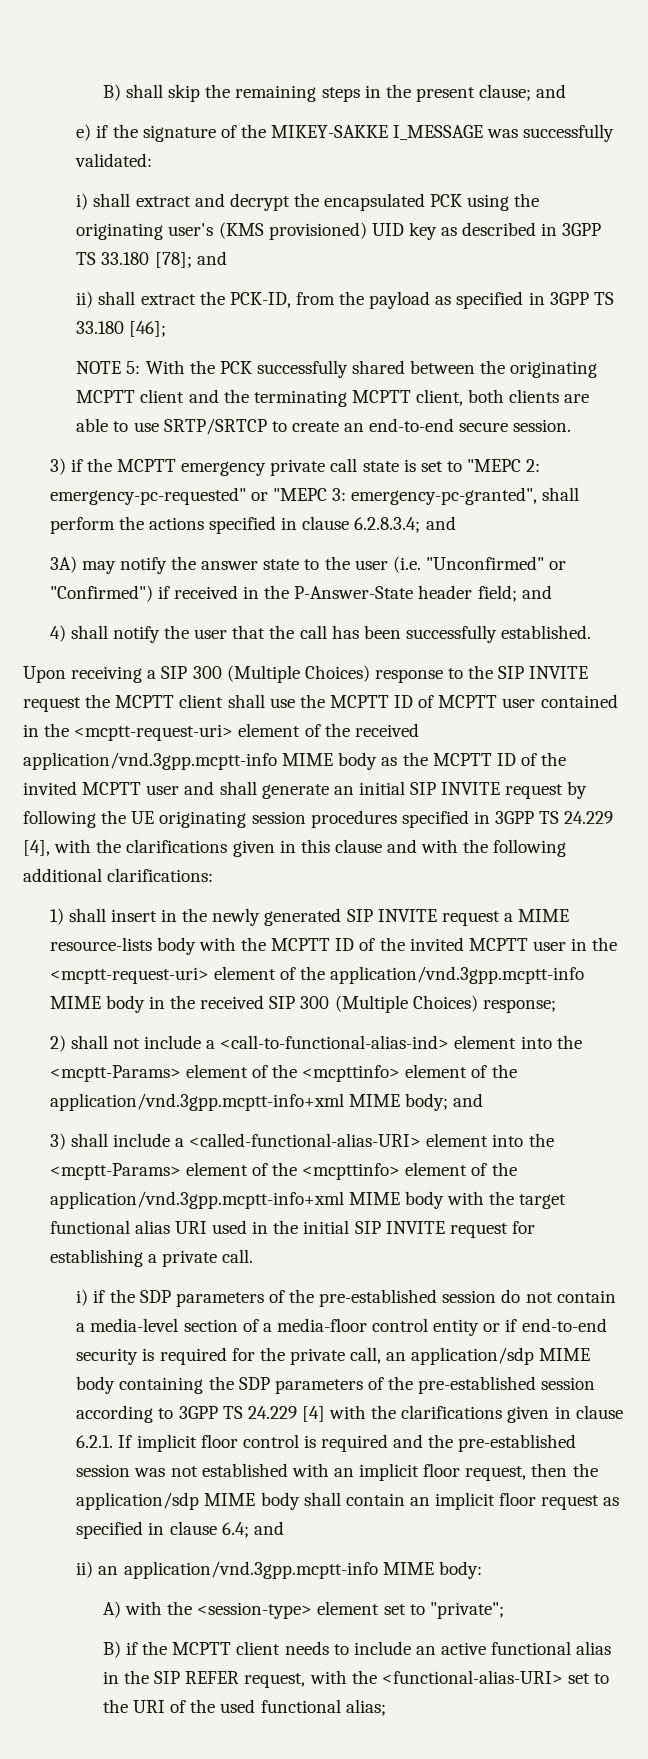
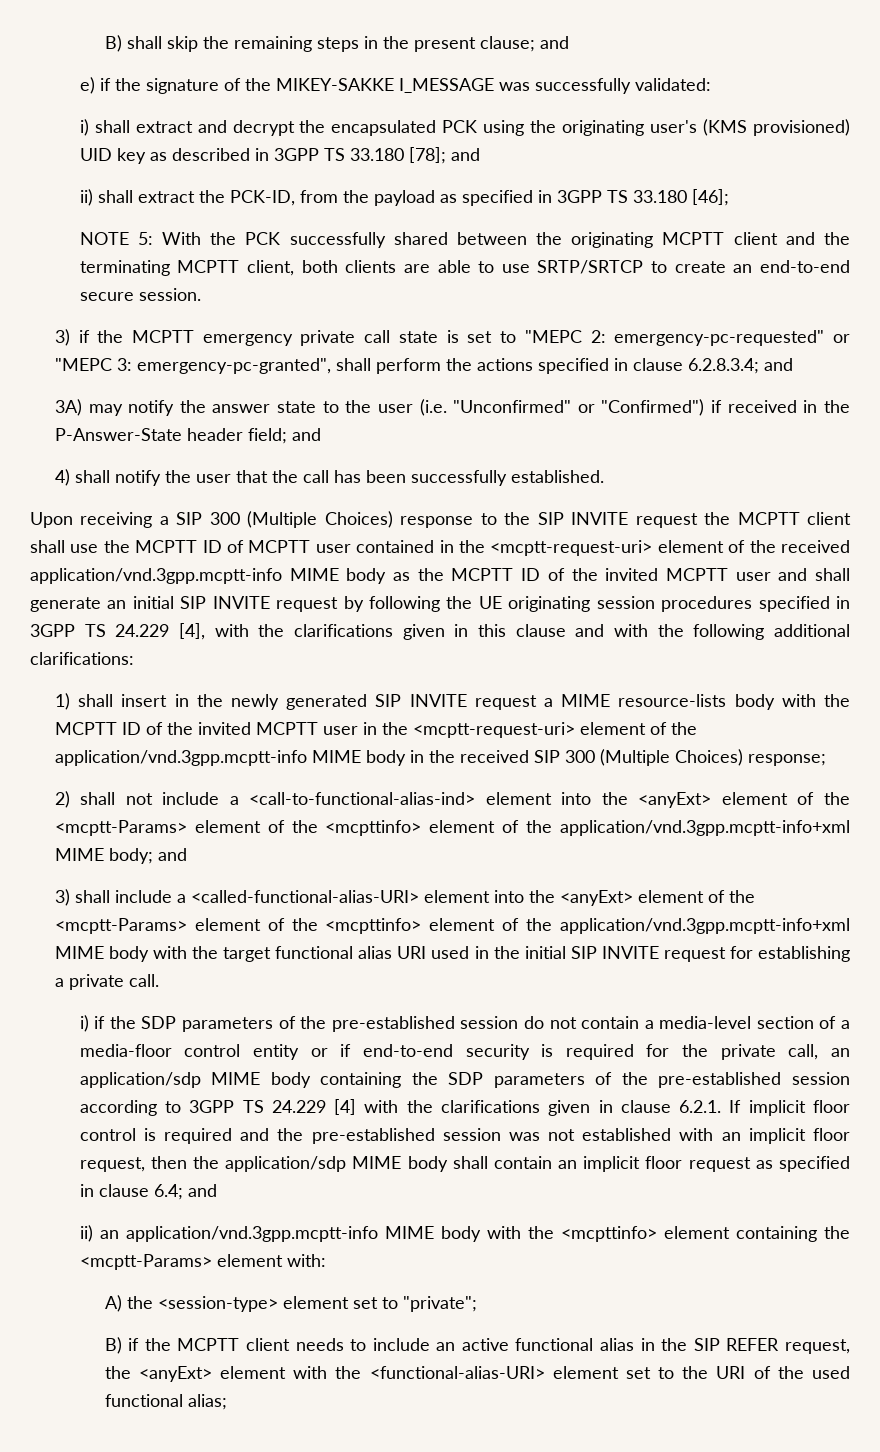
- 2) shall not include a <call-to-functional-alias-ind> element into the <mcptt-Params> element of the <mcpttinfo> element of the application/vnd.3gpp.mcptt-info+xml MIME body; and
+ 2) shall not include a <call-to-functional-alias-ind> element into the <anyExt> element of the <mcptt-Params> element of the <mcpttinfo> element of the application/vnd.3gpp.mcptt-info+xml MIME body; and
- 3) shall include a <called-functional-alias-URI> element into the <mcptt-Params> element of the <mcpttinfo> element of the application/vnd.3gpp.mcptt-info+xml MIME body with the target functional alias URI used in the initial SIP INVITE request for establishing a private call.
+ 3) shall include a <called-functional-alias-URI> element into the <anyExt> element of the <mcptt-Params> element of the <mcpttinfo> element of the application/vnd.3gpp.mcptt-info+xml MIME body with the target functional alias URI used in the initial SIP INVITE request for establishing a private call.
- ii) an application/vnd.3gpp.mcptt-info MIME body:
+ ii) an application/vnd.3gpp.mcptt-info MIME body with the <mcpttinfo> element containing the <mcptt-Params> element with:
- A) with the <session-type> element set to "private";
+ A) the <session-type> element set to "private";
- B) if the MCPTT client needs to include an active functional alias in the SIP REFER request, with the <functional-alias-URI> set to the URI of the used functional alias;
+ B) if the MCPTT client needs to include an active functional alias in the SIP REFER request, the <anyExt> element with the <functional-alias-URI> element set to the URI of the used functional alias;

